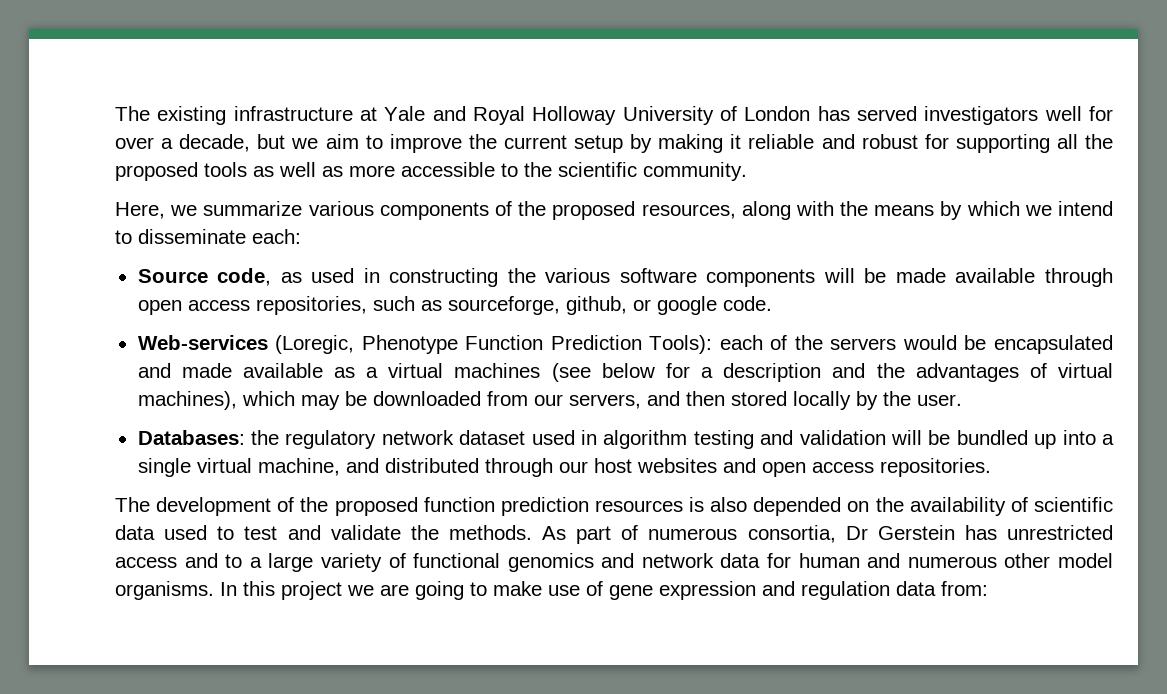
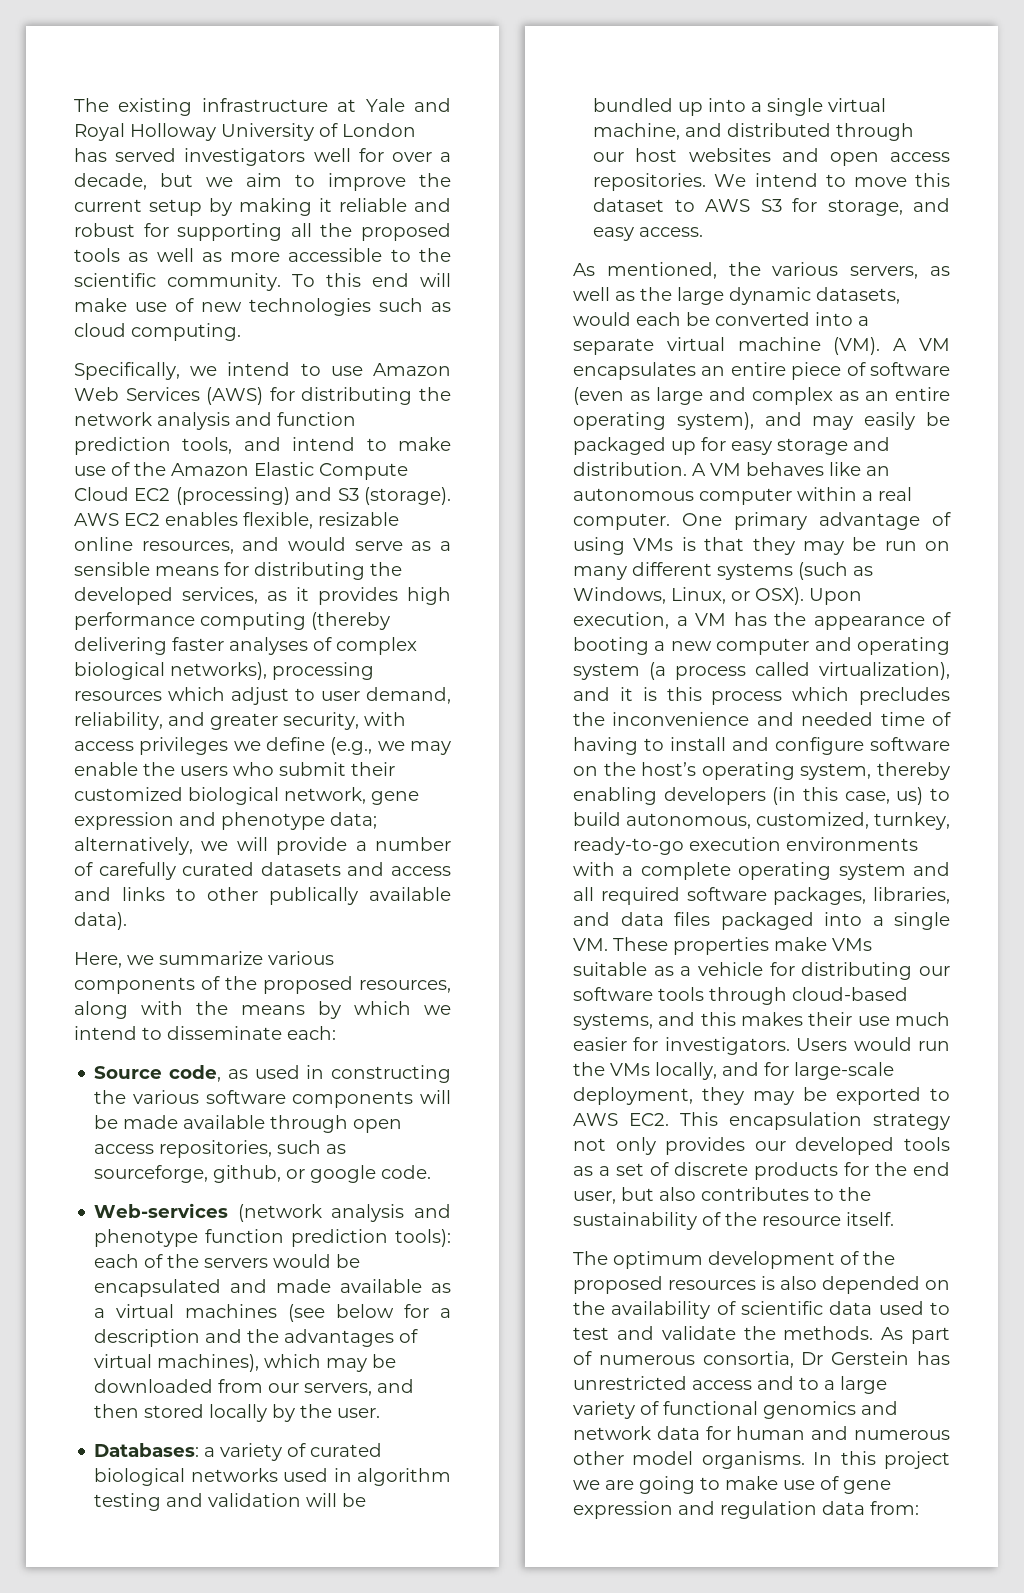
+ To this end will make use of new technologies such as cloud computing.
+ Specifically, we intend to use Amazon Web Services (AWS) for distributing the network analysis and function prediction tools, and intend to make use of the Amazon Elastic Compute Cloud EC2 (processing) and S3 (storage). AWS EC2 enables flexible, resizable online resources, and would serve as a sensible means for distributing the developed services, as it provides high performance computing (thereby delivering faster analyses of complex biological networks), processing resources which adjust to user demand, reliability, and greater security, with access privileges we define (e.g., we may enable the users who submit their customized biological network, gene expression and phenotype data; alternatively, we will provide a number of carefully curated datasets and access and links to other publically available data).
- Web-services (Loregic, Phenotype Function Prediction Tools): each of the servers would be encapsulated and made available as a virtual machines (see below for a description and the advantages of virtual machines), which may be downloaded from our servers, and then stored locally by the user.
+ Web-services (network analysis and phenotype function prediction tools): each of the servers would be encapsulated and made available as a virtual machines (see below for a description and the advantages of virtual machines), which may be downloaded from our servers, and then stored locally by the user.
- Databases: the regulatory network dataset used in algorithm testing and validation will be bundled up into a single virtual machine, and distributed through our host websites and open access repositories.
- The development of the proposed function prediction resources is also depended on the availability of scientific data used to test and validate the methods.
+ Databases: a variety of curated biological networks used in algorithm testing and validation will be bundled up into a single virtual machine, and distributed through our host websites and open access repositories. We intend to move this dataset to AWS S3 for storage, and easy access.
+ As mentioned, the various servers, as well as the large dynamic datasets, would each be converted into a separate virtual machine (VM). A VM encapsulates an entire piece of software (even as large and complex as an entire operating system), and may easily be packaged up for easy storage and distribution. A VM behaves like an autonomous computer within a real computer. One primary advantage of using VMs is that they may be run on many different systems (such as Windows, Linux, or OSX). Upon execution, a VM has the appearance of booting a new computer and operating system (a process called virtualization), and it is this process which precludes the inconvenience and needed time of having to install and configure software on the host’s operating system, thereby enabling developers (in this case, us) to build autonomous, customized, turnkey, ready-to-go execution environments with a complete operating system and all required software packages, libraries, and data files packaged into a single VM. These properties make VMs suitable as a vehicle for distributing our software tools through cloud-based systems, and this makes their use much easier for investigators. Users would run the VMs locally, and for large-scale deployment, they may be exported to AWS EC2. This encapsulation strategy not only provides our developed tools as a set of discrete products for the end user, but also contributes to the sustainability of the resource itself.
+ The optimum development of the proposed resources is also depended on the availability of scientific data used to test and validate the methods.

